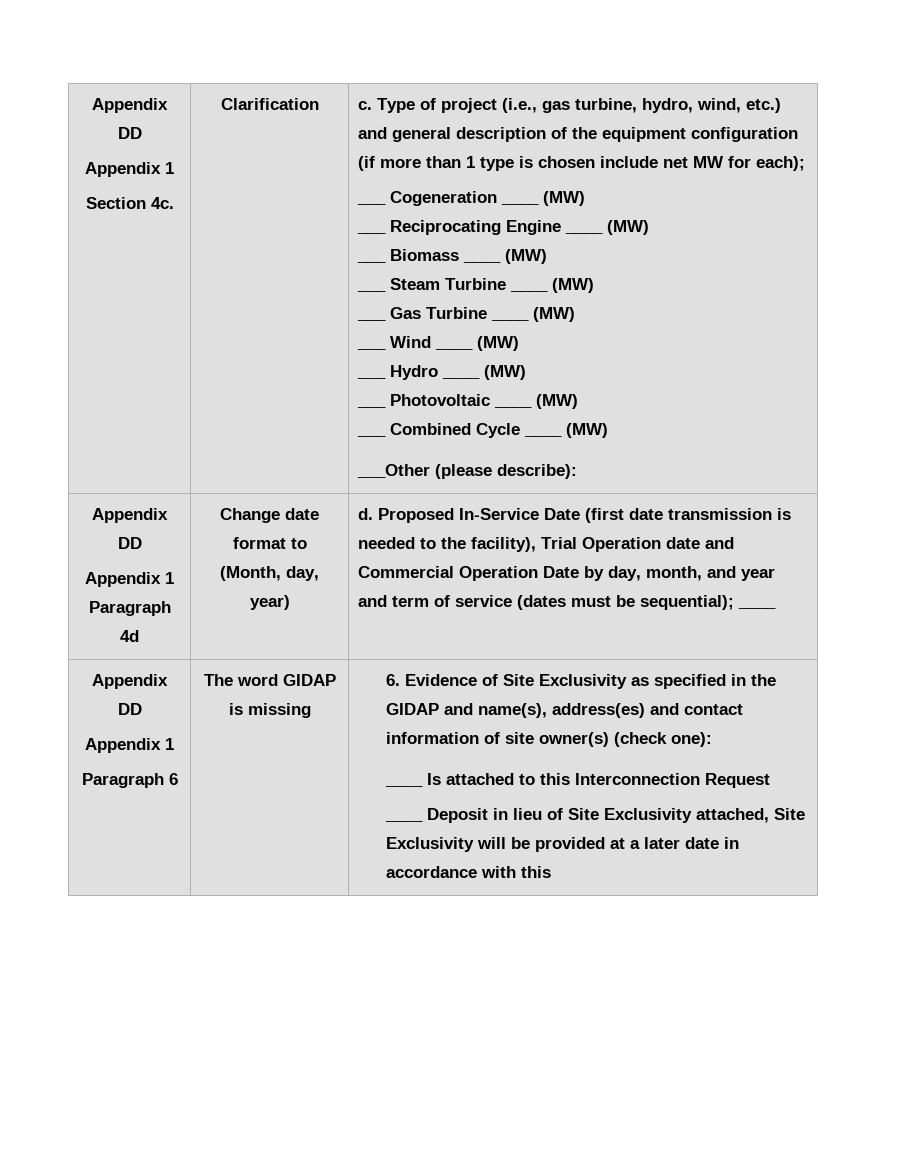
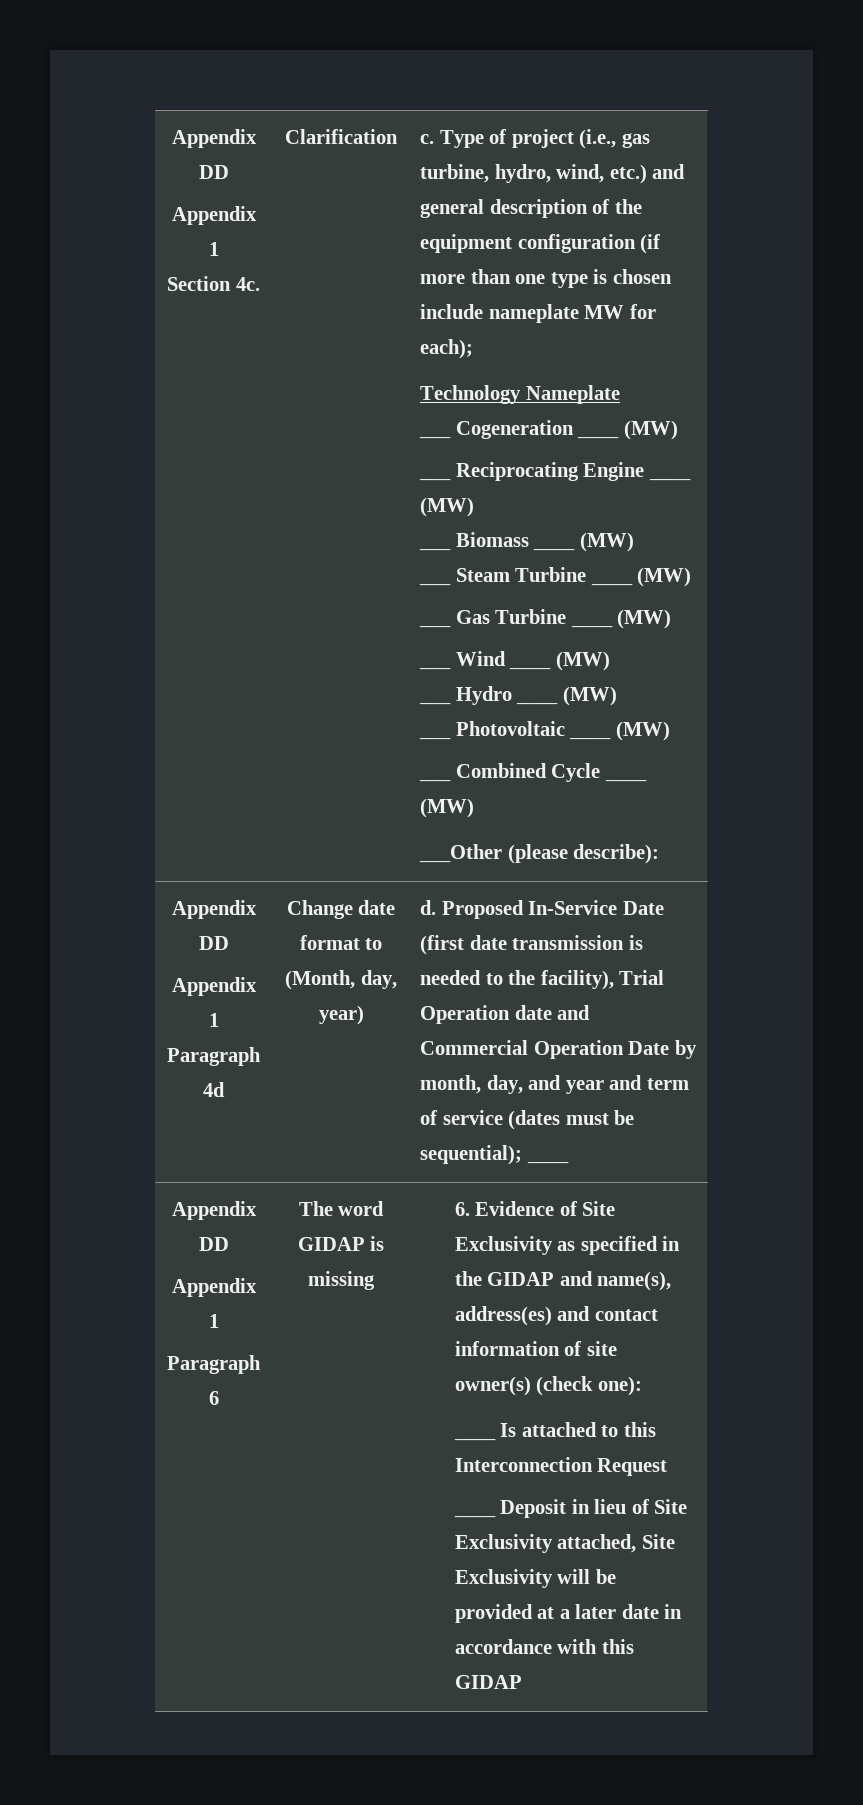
- Type of project (i.e., gas turbine, hydro, wind, etc.) and general description of the equipment configuration (if more than 1 type is chosen include net MW for each);
+ Type of project (i.e., gas turbine, hydro, wind, etc.) and general description of the equipment configuration (if more than one type is chosen include nameplate MW for each);
+ Technology Nameplate
- Proposed In-Service Date (first date transmission is needed to the facility), Trial Operation date and Commercial Operation Date by day, month, and year and term of service (dates must be sequential); ____
+ Proposed In-Service Date (first date transmission is needed to the facility), Trial Operation date and Commercial Operation Date by month, day, and year and term of service (dates must be sequential); ____
- ____ Deposit in lieu of Site Exclusivity attached, Site Exclusivity will be provided at a later date in accordance with this
+ ____ Deposit in lieu of Site Exclusivity attached, Site Exclusivity will be provided at a later date in accordance with this GIDAP

